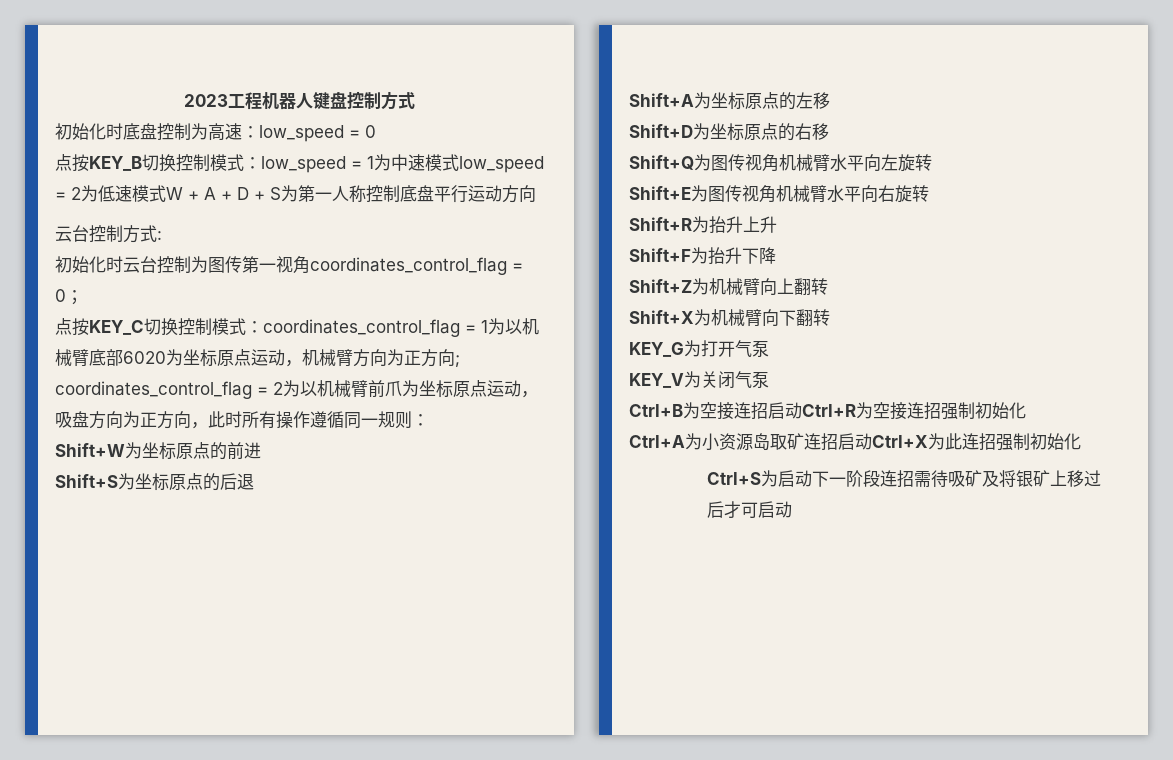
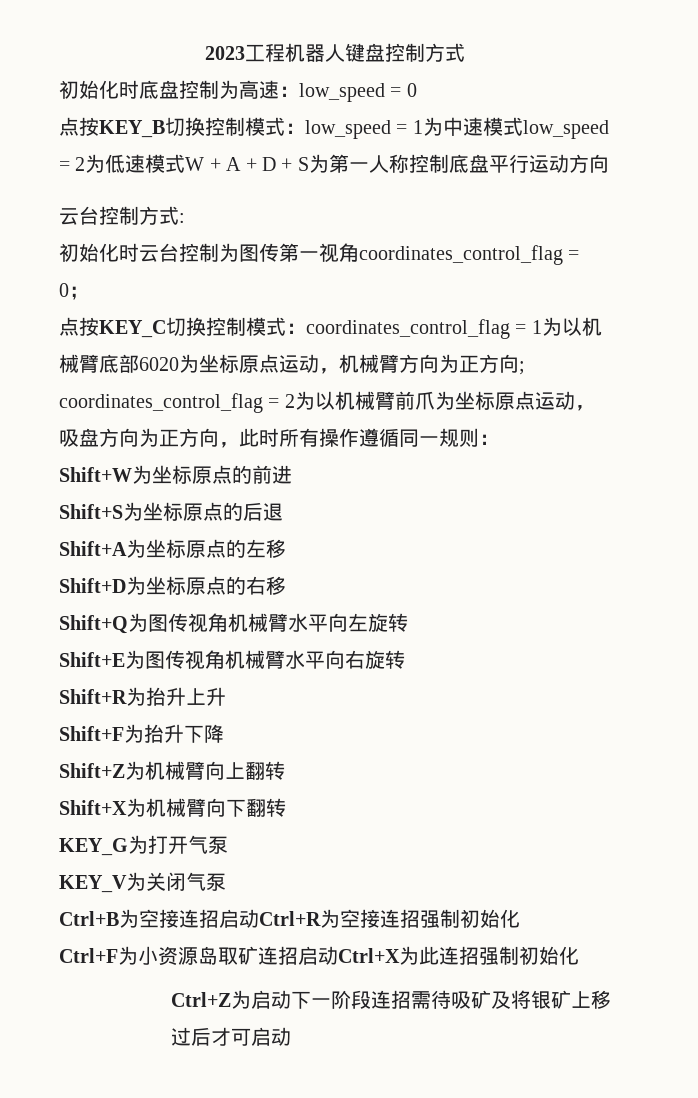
- Ctrl+A为小资源岛取矿连招启动Ctrl+X为此连招强制初始化
+ Ctrl+F为小资源岛取矿连招启动Ctrl+X为此连招强制初始化
- Ctrl+S为启动下一阶段连招需待吸矿及将银矿上移过后才可启动
+ Ctrl+Z为启动下一阶段连招需待吸矿及将银矿上移过后才可启动

